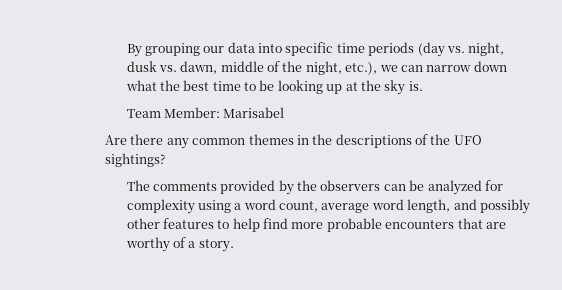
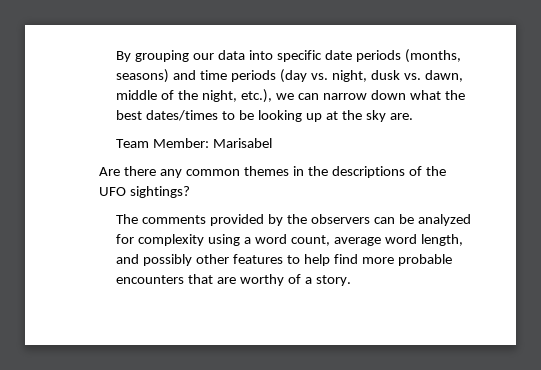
- By grouping our data into specific time periods (day vs. night, dusk vs. dawn, middle of the night, etc.), we can narrow down what the best time to be looking up at the sky is.
+ By grouping our data into specific date periods (months, seasons) and time periods (day vs. night, dusk vs. dawn, middle of the night, etc.), we can narrow down what the best dates/times to be looking up at the sky are.

